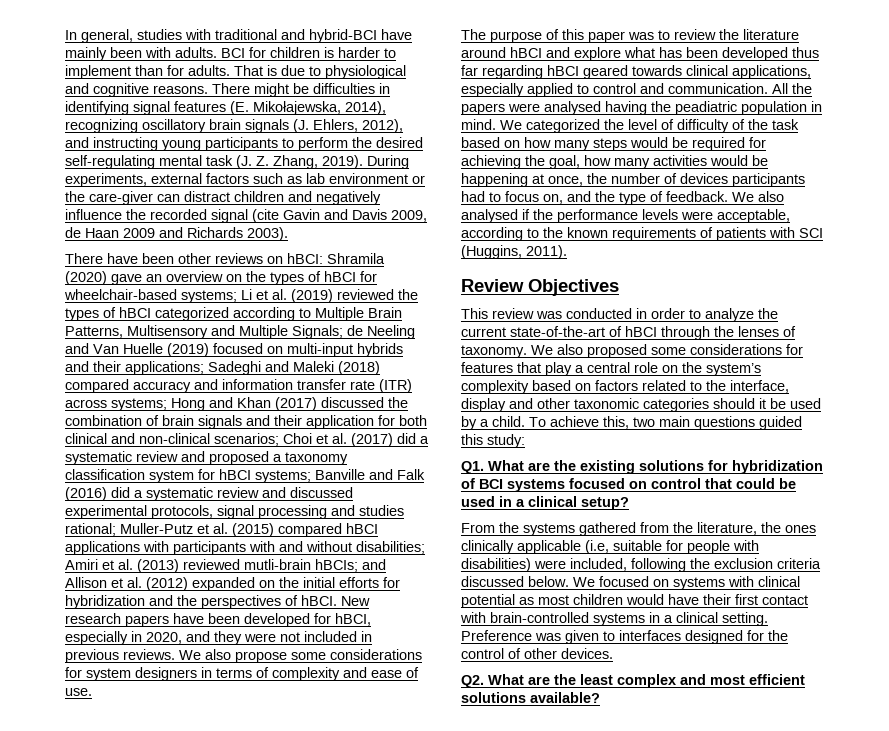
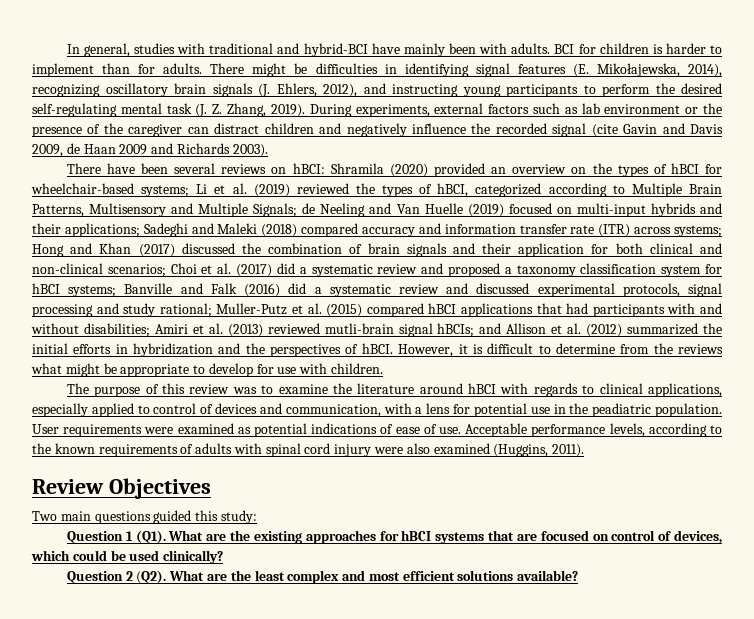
- That is due to physiological and cognitive reasons.
- During experiments, external factors such as lab environment or the care-giver can distract children and negatively influence the recorded signal (cite Gavin and Davis 2009, de Haan 2009 and Richards 2003).
+ During experiments, external factors such as lab environment or the presence of the caregiver can distract children and negatively influence the recorded signal (cite Gavin and Davis 2009, de Haan 2009 and Richards 2003).
- There have been other reviews on hBCI:
+ There have been several reviews on hBCI:
- Shramila (2020) gave an overview on the types of hBCI for wheelchair-based systems;
+ Shramila (2020) provided an overview on the types of hBCI for wheelchair-based systems;
- Li et al. (2019) reviewed the types of hBCI categorized according to Multiple Brain Patterns, Multisensory and Multiple Signals;
+ Li et al. (2019) reviewed the types of hBCI, categorized according to Multiple Brain Patterns, Multisensory and Multiple Signals;
- Banville and Falk (2016) did a systematic review and discussed experimental protocols, signal processing and studies rational;
+ Banville and Falk (2016) did a systematic review and discussed experimental protocols, signal processing and study rational;
- Muller-Putz et al. (2015) compared hBCI applications with participants with and without disabilities;
+ Muller-Putz et al. (2015) compared hBCI applications that had participants with and without disabilities;
- Amiri et al. (2013) reviewed mutli-brain hBCIs;
+ Amiri et al. (2013) reviewed mutli-brain signal hBCIs;
- and Allison et al. (2012) expanded on the initial efforts for hybridization and the perspectives of hBCI.
+ and Allison et al. (2012) summarized the initial efforts in hybridization and the perspectives of hBCI.
- New research papers have been developed for hBCI, especially in 2020, and they were not included in previous reviews. We also propose some considerations for system designers in terms of complexity and ease of use.
+ However, it is difficult to determine from the reviews what might be appropriate to develop for use with children.
- The purpose of this paper was to review the literature around hBCI and explore what has been developed thus far regarding hBCI geared towards clinical applications, especially applied to control and communication. All the papers were analysed having the peadiatric population in mind. We categorized the level of difficulty of the task based on how many steps would be required for achieving the goal, how many activities would be happening at once, the number of devices participants had to focus on, and the type of feedback. We also analysed if the performance levels were acceptable, according to the known requirements of patients with SCI (Huggins, 2011).
+ The purpose of this review was to examine the literature around hBCI with regards to clinical applications, especially applied to control of devices and communication, with a lens for potential use in the peadiatric population. User requirements were examined as potential indications of ease of use. Acceptable performance levels, according to the known requirements of adults with spinal cord injury were also examined (Huggins, 2011).
  Review Objectives
- This review was conducted in order to analyze the current state-of-the-art of hBCI through the lenses of taxonomy. We also proposed some considerations for features that play a central role on the system’s complexity based on factors related to the interface, display and other taxonomic categories should it be used by a child. To achieve this, two main questions guided this study:
+ Two main questions guided this study:
- Q1. What are the existing solutions for hybridization of BCI systems focused on control that could be used in a clinical setup?
- From the systems gathered from the literature, the ones clinically applicable (i.e, suitable for people with disabilities) were included, following the exclusion criteria discussed below. We focused on systems with clinical potential as most children would have their first contact with brain-controlled systems in a clinical setting. Preference was given to interfaces designed for the control of other devices.
- Q2. What are the least complex and most efficient solutions available?
+ Question 1 (Q1). What are the existing approaches for hBCI systems that are focused on control of devices, which could be used clinically?
+ Question 2 (Q2). What are the least complex and most efficient solutions available?

